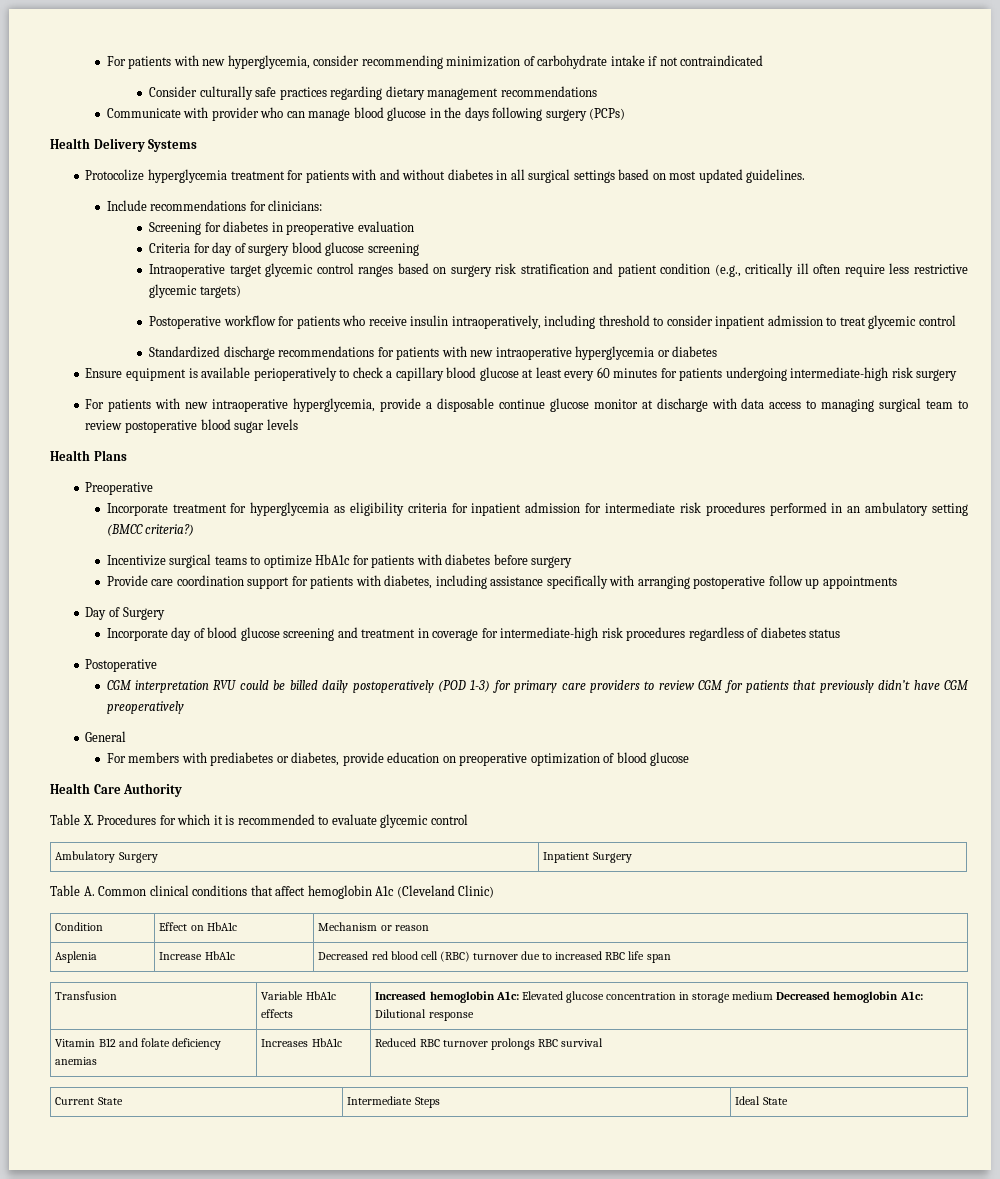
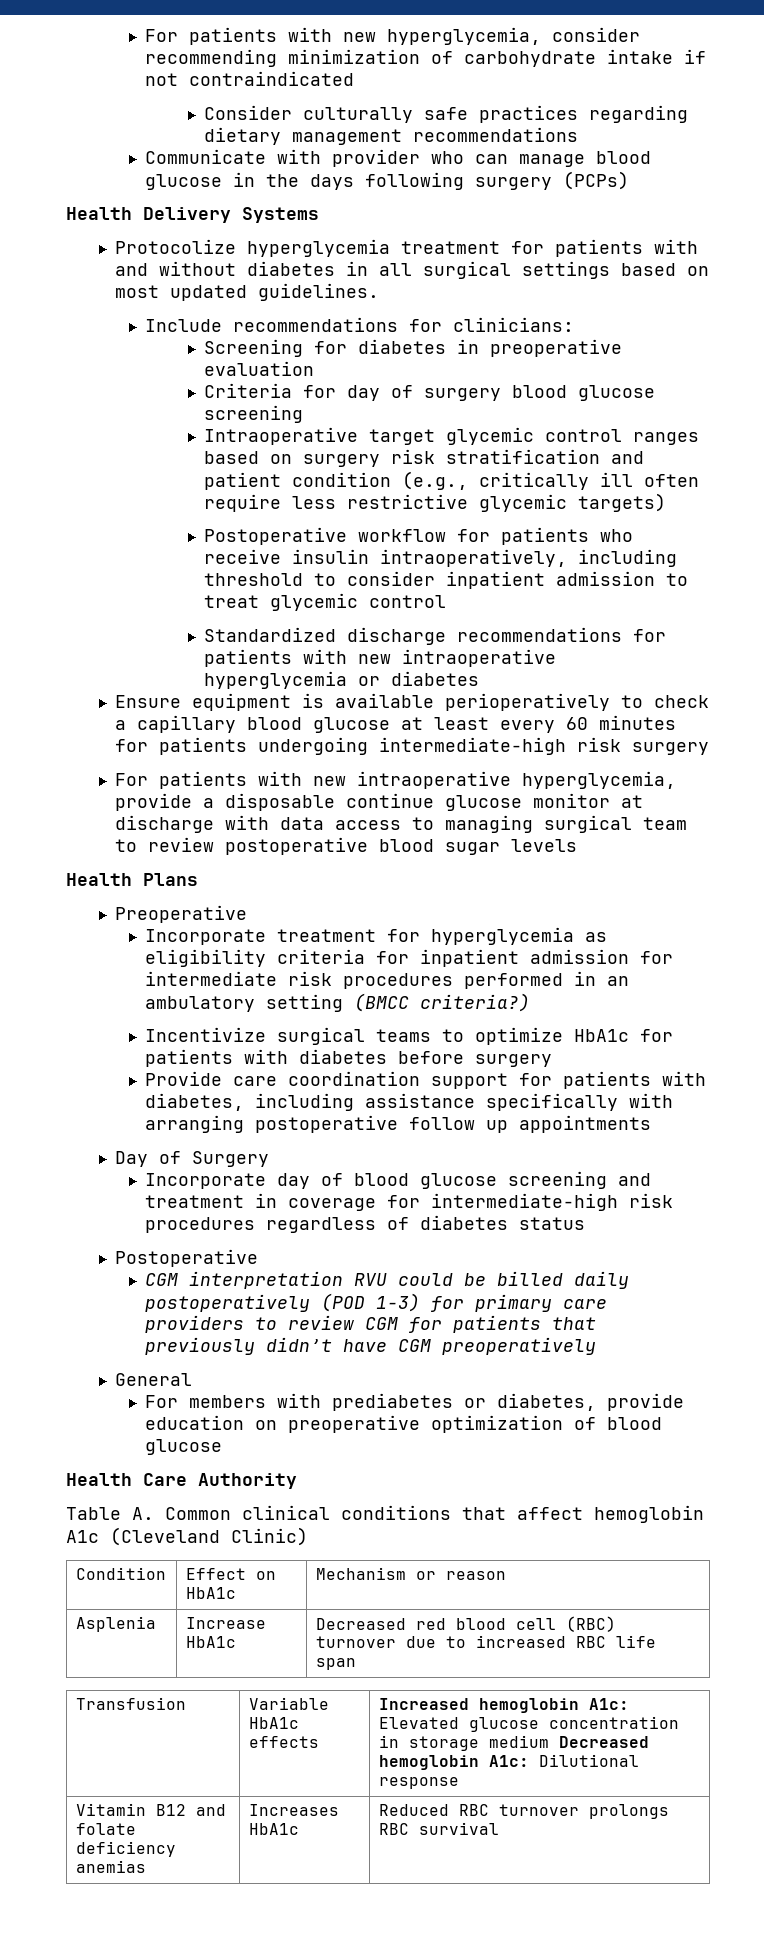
- Table X. Procedures for which it is recommended to evaluate glycemic control
- Ambulatory Surgery | Inpatient Surgery
- Current State | Intermediate Steps | Ideal State

